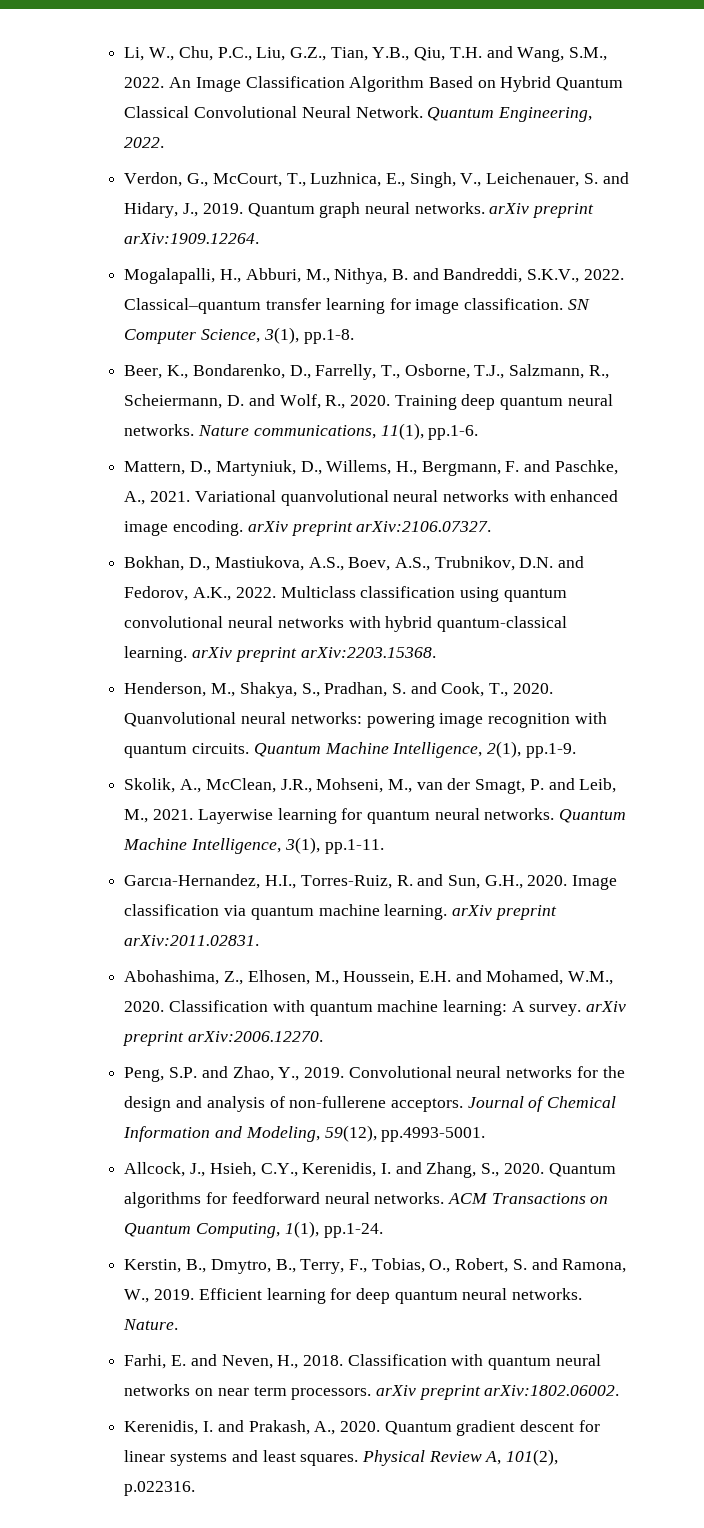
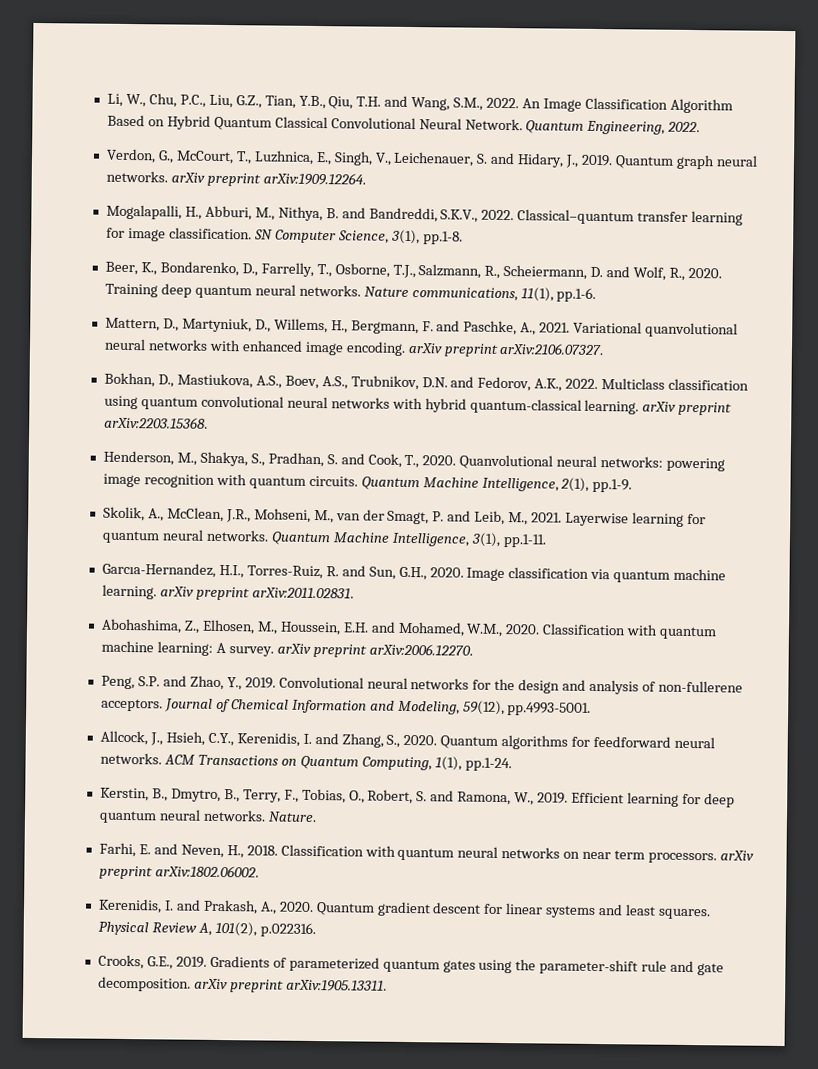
+ Crooks, G.E., 2019. Gradients of parameterized quantum gates using the parameter-shift rule and gate decomposition. arXiv preprint arXiv:1905.13311.

